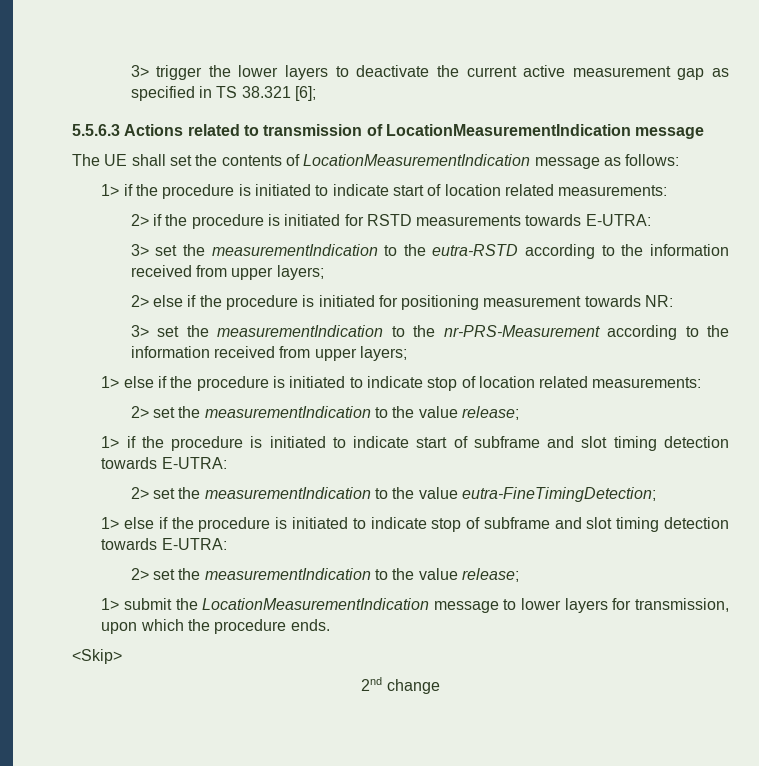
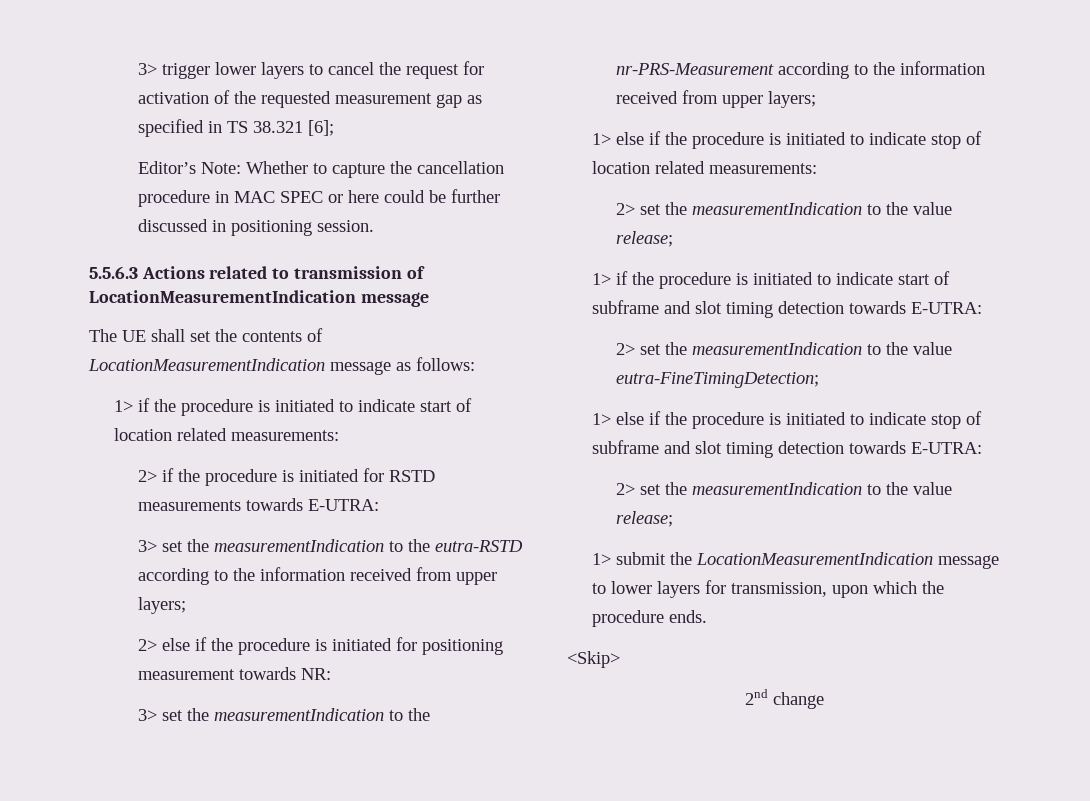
- 3> trigger the lower layers to deactivate the current active measurement gap as specified in TS 38.321 [6];
+ 3> trigger lower layers to cancel the request for activation of the requested measurement gap as specified in TS 38.321 [6];
+ Editor’s Note: Whether to capture the cancellation procedure in MAC SPEC or here could be further discussed in positioning session.

